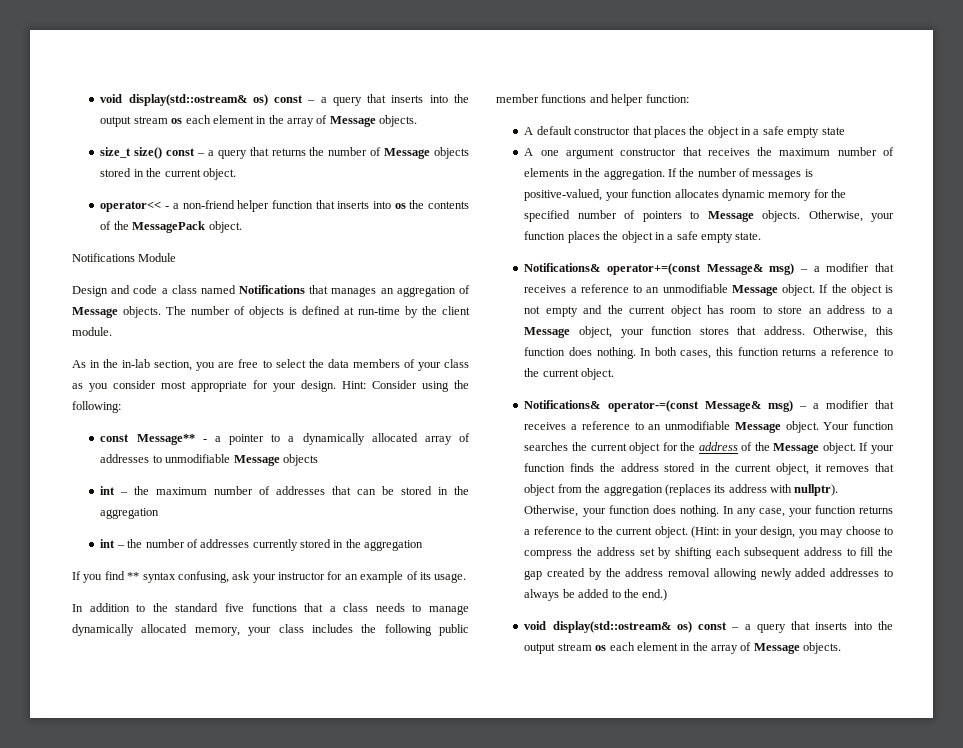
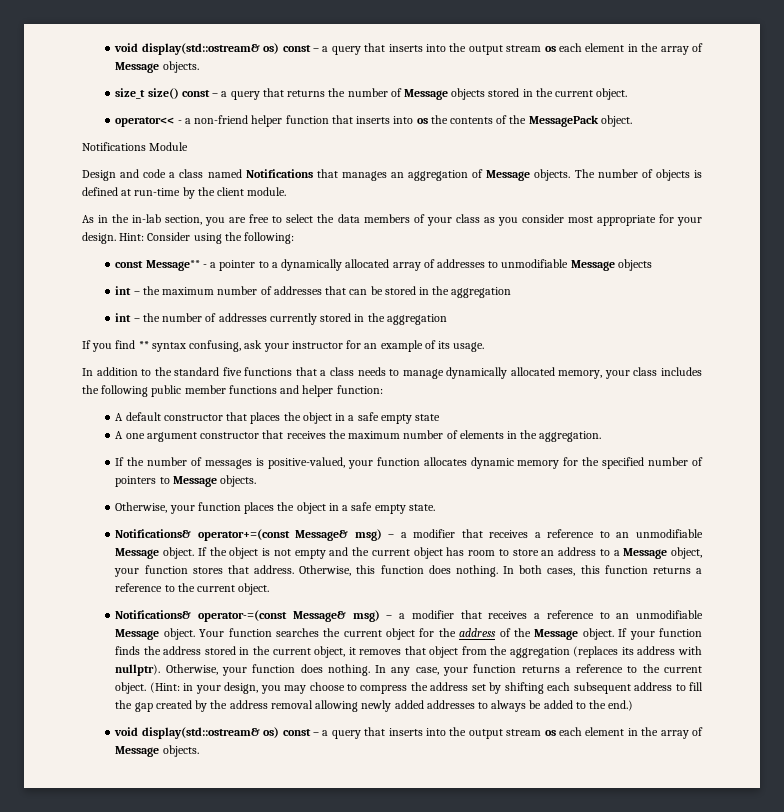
- A one argument constructor that receives the maximum number of elements in the aggregation. If the number of messages is positive-valued, your function allocates dynamic memory for the specified number of pointers to Message objects. Otherwise, your function places the object in a safe empty state.
+ A one argument constructor that receives the maximum number of elements in the aggregation.
+ If the number of messages is positive-valued, your function allocates dynamic memory for the specified number of pointers to Message objects.
+ Otherwise, your function places the object in a safe empty state.

